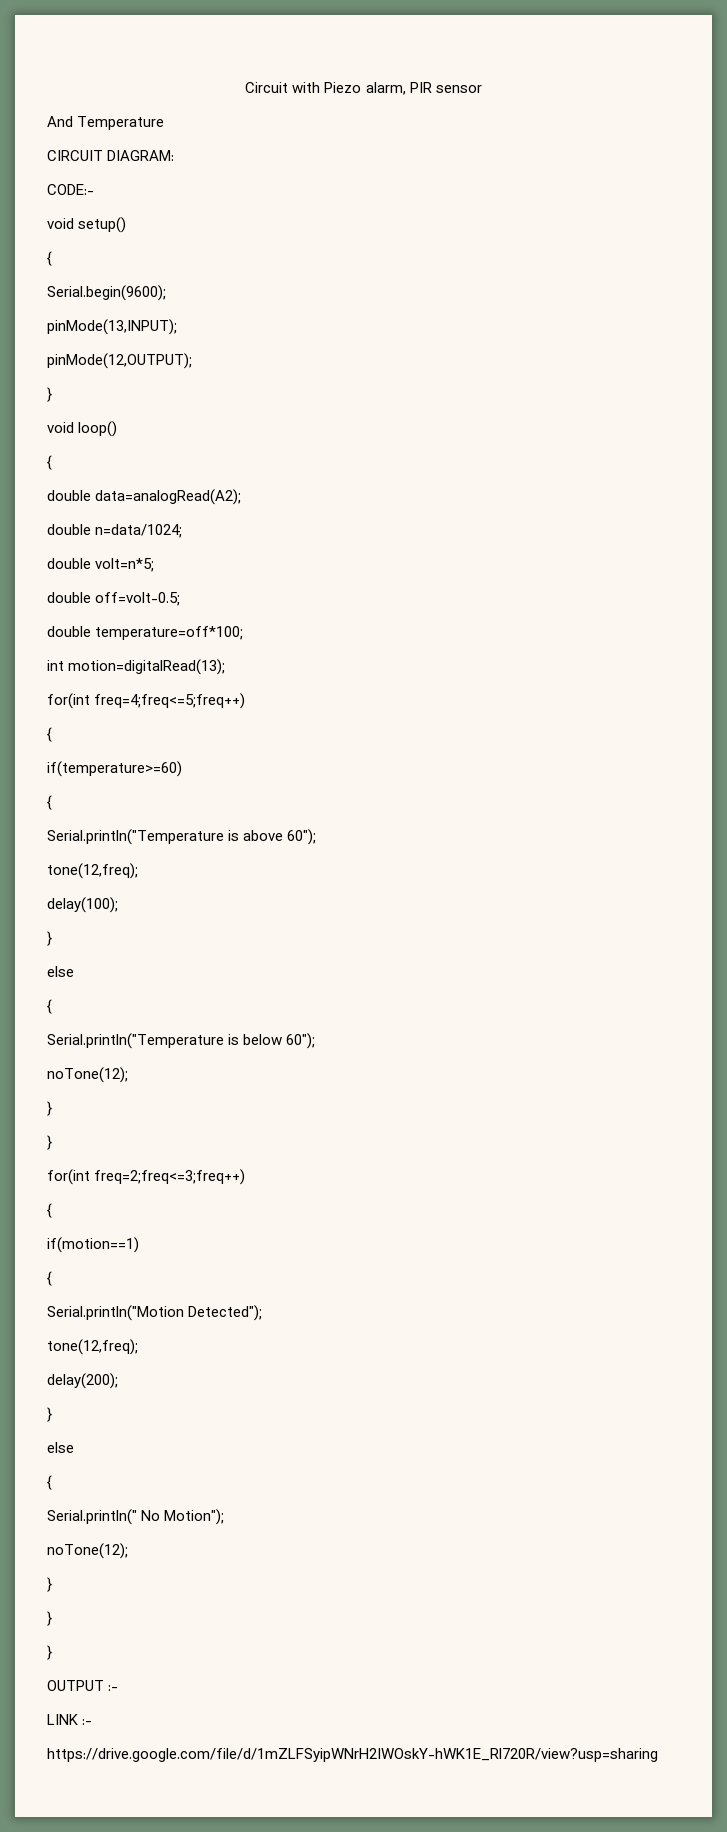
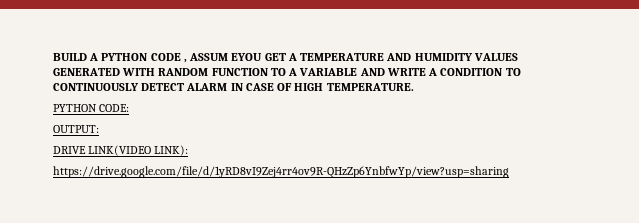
- Circuit with Piezo alarm, PIR sensor
- And Temperature
- CIRCUIT DIAGRAM:
- CODE:-
- void setup()
- {
- Serial.begin(9600);
- pinMode(13,INPUT);
- pinMode(12,OUTPUT);
- }
- void loop()
- {
- double data=analogRead(A2);
- double n=data/1024;
- double volt=n*5;
- double off=volt-0.5;
- double temperature=off*100;
- int motion=digitalRead(13);
- for(int freq=4;freq<=5;freq++)
- {
- if(temperature>=60)
- {
- Serial.println("Temperature is above 60");
- tone(12,freq);
- delay(100);
- }
- else
- {
- Serial.println("Temperature is below 60");
- noTone(12);
- }
- }
- for(int freq=2;freq<=3;freq++)
- {
- if(motion==1)
- {
- Serial.println("Motion Detected");
- tone(12,freq);
- delay(200);
- }
- else
- {
- Serial.println(" No Motion");
- noTone(12);
- }
- }
- }
- OUTPUT :-
- LINK :-
- https://drive.google.com/file/d/1mZLFSyipWNrH2IWOskY-hWK1E_Rl720R/view?usp=sharing
+ BUILD A PYTHON CODE , ASSUM EYOU GET A TEMPERATURE AND HUMIDITY VALUES GENERATED WITH RANDOM FUNCTION TO A VARIABLE AND WRITE A CONDITION TO CONTINUOUSLY DETECT ALARM IN CASE OF HIGH TEMPERATURE.
+ PYTHON CODE:
+ OUTPUT:
+ DRIVE LINK(VIDEO LINK):
+ https://drive.google.com/file/d/1yRD8vI9Zej4rr4ov9R-QHzZp6YnbfwYp/view?usp=sharing

